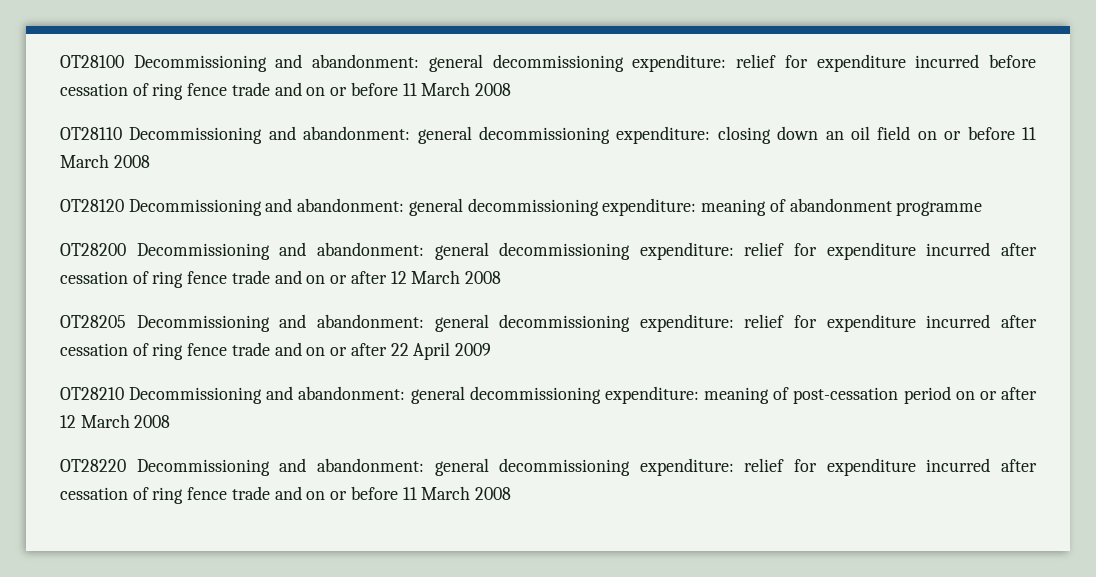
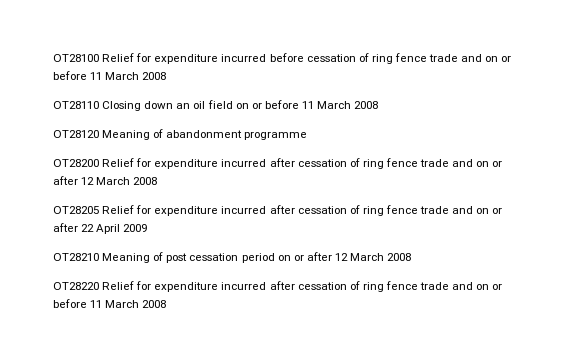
- OT28100 Decommissioning and abandonment: general decommissioning expenditure: relief for expenditure incurred before cessation of ring fence trade and on or before 11 March 2008
+ OT28100 Relief for expenditure incurred before cessation of ring fence trade and on or before 11 March 2008
- OT28110 Decommissioning and abandonment: general decommissioning expenditure: closing down an oil field on or before 11 March 2008
+ OT28110 Closing down an oil field on or before 11 March 2008
- OT28120 Decommissioning and abandonment: general decommissioning expenditure: meaning of abandonment programme
- OT28200 Decommissioning and abandonment: general decommissioning expenditure: relief for expenditure incurred after cessation of ring fence trade and on or after 12 March 2008
+ OT28120 Meaning of abandonment programme
+ OT28200 Relief for expenditure incurred after cessation of ring fence trade and on or after 12 March 2008
- OT28205 Decommissioning and abandonment: general decommissioning expenditure: relief for expenditure incurred after cessation of ring fence trade and on or after 22 April 2009
+ OT28205 Relief for expenditure incurred after cessation of ring fence trade and on or after 22 April 2009
- OT28210 Decommissioning and abandonment: general decommissioning expenditure: meaning of post-cessation period on or after 12 March 2008
+ OT28210 Meaning of post cessation period on or after 12 March 2008
- OT28220 Decommissioning and abandonment: general decommissioning expenditure: relief for expenditure incurred after cessation of ring fence trade and on or before 11 March 2008
+ OT28220 Relief for expenditure incurred after cessation of ring fence trade and on or before 11 March 2008

